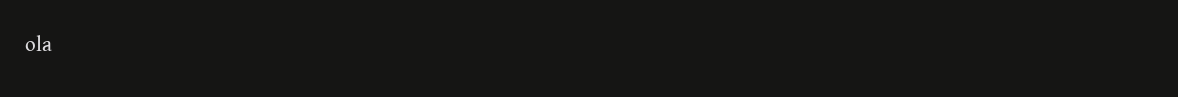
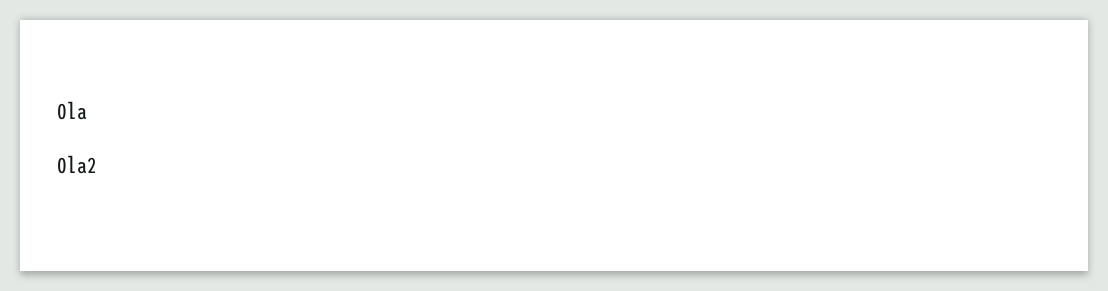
- ola
+ Ola
+ Ola2

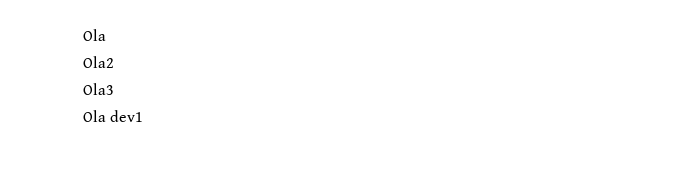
+ Ola3
+ Ola dev1

